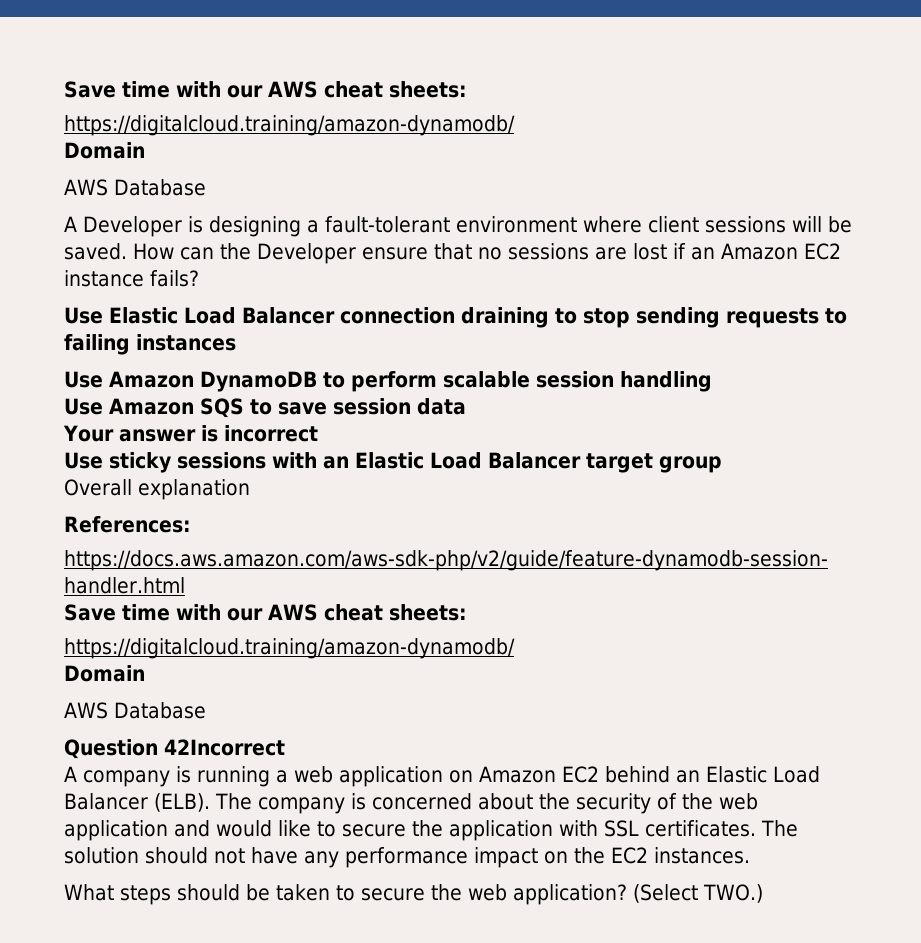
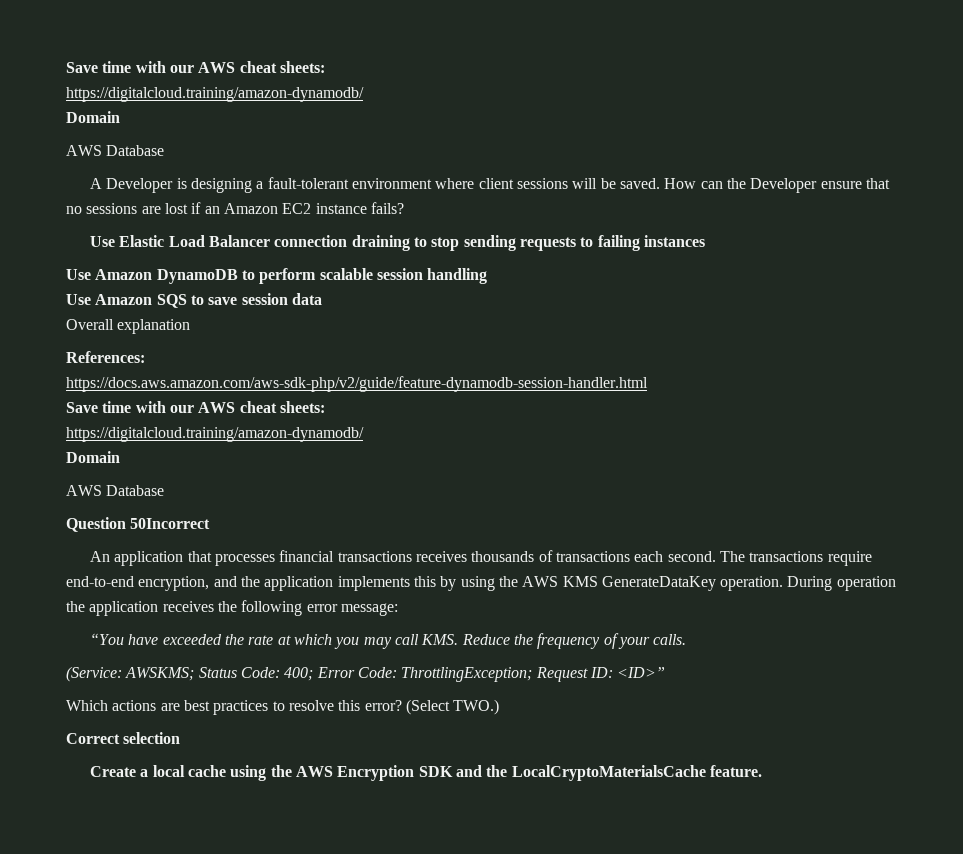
- Your answer is incorrect
- Use sticky sessions with an Elastic Load Balancer target group
- Question 42Incorrect
- A company is running a web application on Amazon EC2 behind an Elastic Load Balancer (ELB). The company is concerned about the security of the web application and would like to secure the application with SSL certificates. The solution should not have any performance impact on the EC2 instances.
- What steps should be taken to secure the web application? (Select TWO.)
+ Question 50Incorrect
+ An application that processes financial transactions receives thousands of transactions each second. The transactions require end-to-end encryption, and the application implements this by using the AWS KMS GenerateDataKey operation. During operation the application receives the following error message:
+ “You have exceeded the rate at which you may call KMS. Reduce the frequency of your calls.
+ (Service: AWSKMS; Status Code: 400; Error Code: ThrottlingException; Request ID: <ID>”
+ Which actions are best practices to resolve this error? (Select TWO.)
+ Correct selection
+ Create a local cache using the AWS Encryption SDK and the LocalCryptoMaterialsCache feature.

